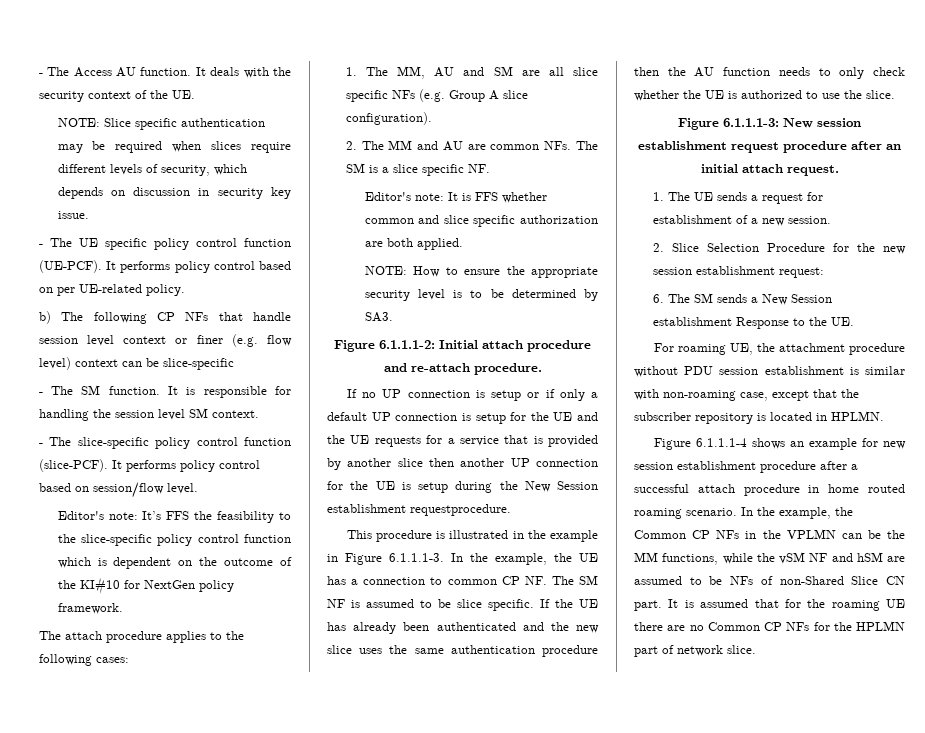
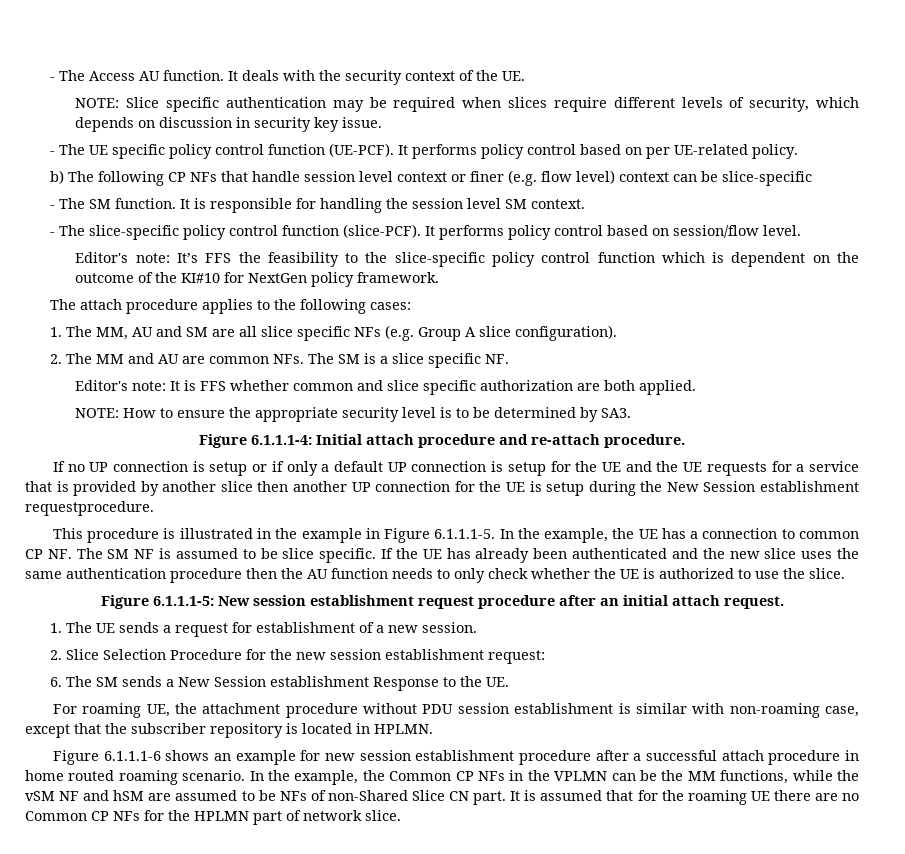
- Figure 6.1.1.1-2: Initial attach procedure and re-attach procedure.
+ Figure 6.1.1.1-4: Initial attach procedure and re-attach procedure.
- This procedure is illustrated in the example in Figure 6.1.1.1-3. In the example, the UE has a connection to common CP NF. The SM NF is assumed to be slice specific.
+ This procedure is illustrated in the example in Figure 6.1.1.1-5. In the example, the UE has a connection to common CP NF. The SM NF is assumed to be slice specific.
- Figure 6.1.1.1-3: New session establishment request procedure after an initial attach request.
+ Figure 6.1.1.1-5: New session establishment request procedure after an initial attach request.
- Figure 6.1.1.1-4 shows an example for new session establishment procedure after a successful attach procedure in home routed roaming scenario.
+ Figure 6.1.1.1-6 shows an example for new session establishment procedure after a successful attach procedure in home routed roaming scenario.

